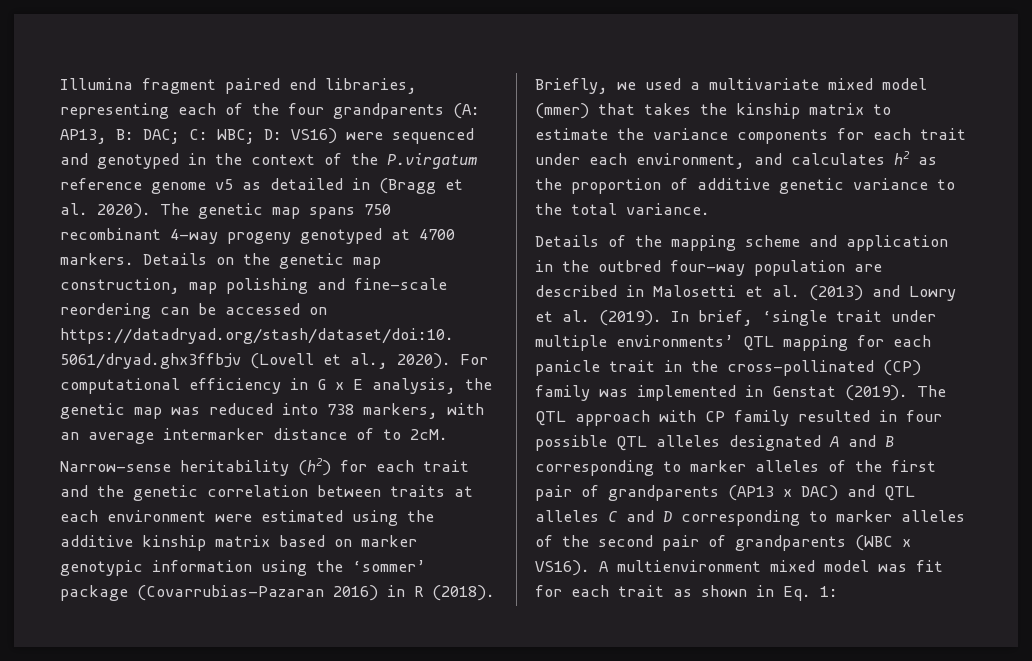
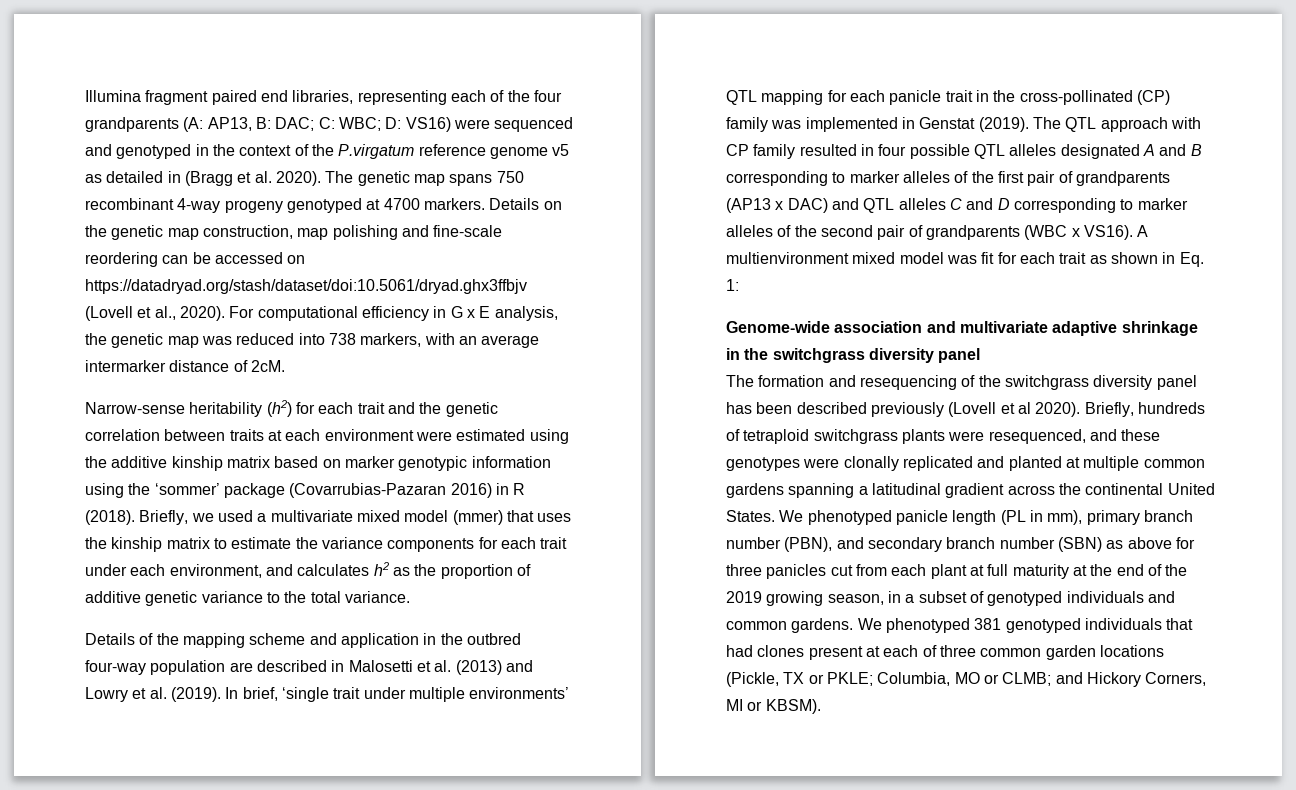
- For computational efficiency in G x E analysis, the genetic map was reduced into 738 markers, with an average intermarker distance of to 2cM.
+ For computational efficiency in G x E analysis, the genetic map was reduced into 738 markers, with an average intermarker distance of 2cM.
- Briefly, we used a multivariate mixed model (mmer) that takes the kinship matrix to estimate the variance components for each trait under each environment, and calculates h2 as the proportion of additive genetic variance to the total variance.
+ Briefly, we used a multivariate mixed model (mmer) that uses the kinship matrix to estimate the variance components for each trait under each environment, and calculates h2 as the proportion of additive genetic variance to the total variance.
+ Genome-wide association and multivariate adaptive shrinkage in the switchgrass diversity panel
+ The formation and resequencing of the switchgrass diversity panel has been described previously (Lovell et al 2020). Briefly, hundreds of tetraploid switchgrass plants were resequenced, and these genotypes were clonally replicated and planted at multiple common gardens spanning a latitudinal gradient across the continental United States. We phenotyped panicle length (PL in mm), primary branch number (PBN), and secondary branch number (SBN) as above for three panicles cut from each plant at full maturity at the end of the 2019 growing season, in a subset of genotyped individuals and common gardens. We phenotyped 381 genotyped individuals that had clones present at each of three common garden locations (Pickle, TX or PKLE; Columbia, MO or CLMB; and Hickory Corners, MI or KBSM).

